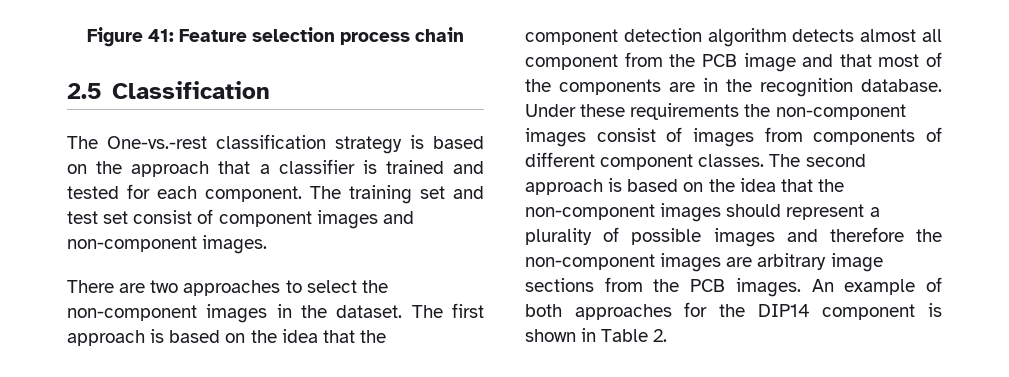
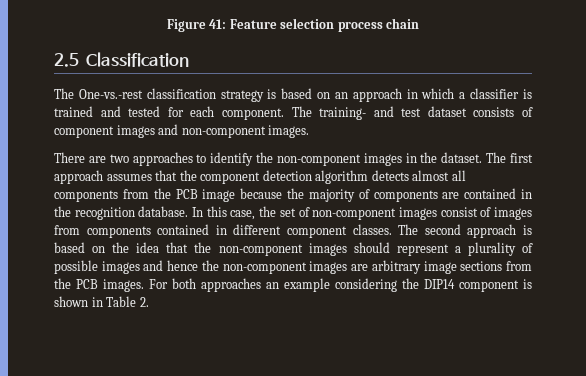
- The One-vs.-rest classification strategy is based on the approach that a classifier is trained and tested for each component.
+ The One-vs.-rest classification strategy is based on an approach in which a classifier is trained and tested for each component.
- The training set and test set consist of component images and non-component images.
+ The training- and test dataset consists of component images and non-component images.
- There are two approaches to select the non-component images in the dataset.
+ There are two approaches to identify the non-component images in the dataset.
- The first approach is based on the idea that the component detection algorithm detects almost all component from the PCB image and that most of the components are in the recognition database.
+ The first approach assumes that the component detection algorithm detects almost all components from the PCB image because the majority of components are contained in the recognition database.
- Under these requirements the non-component images consist of images from components of different component classes.
+ In this case, the set of non-component images consist of images from components contained in different component classes.
- The second approach is based on the idea that the non-component images should represent a plurality of possible images and therefore the non-component images are arbitrary image sections from the PCB images.
+ The second approach is based on the idea that the non-component images should represent a plurality of possible images and hence the non-component images are arbitrary image sections from the PCB images.
- An example of both approaches for the DIP14 component is shown in Table 2.
+ For both approaches an example considering the DIP14 component is shown in Table 2.

